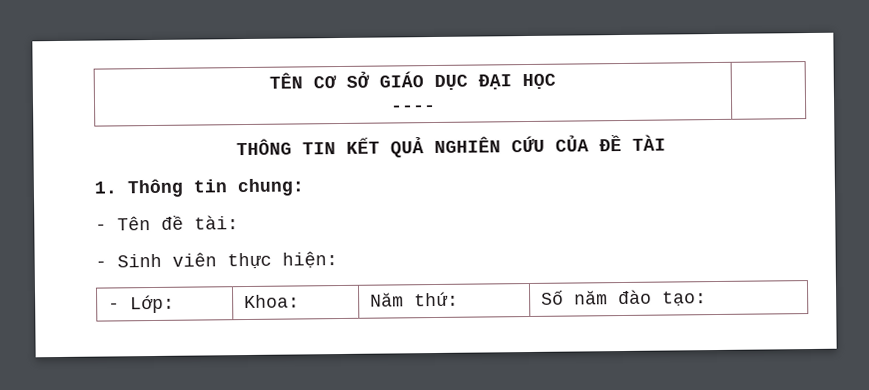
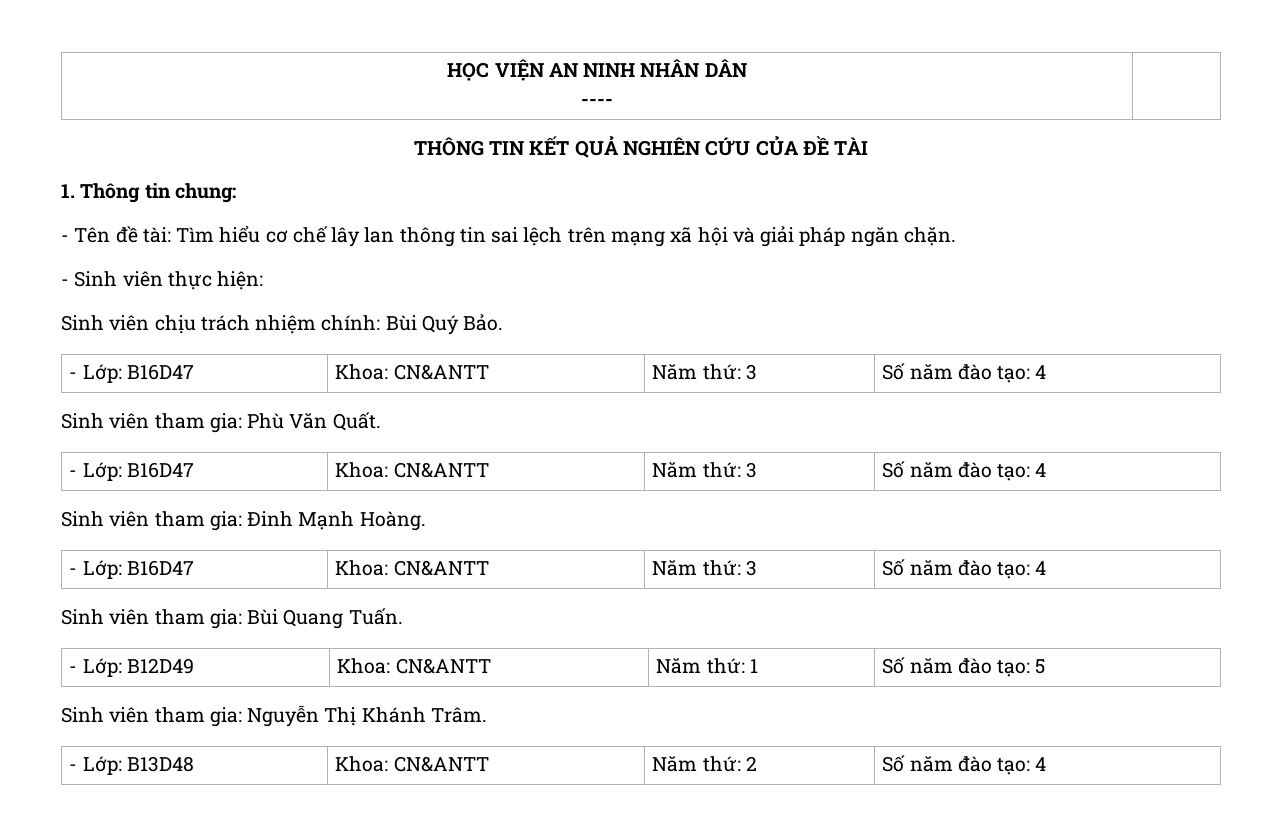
- TÊN CƠ SỞ GIÁO DỤC ĐẠI HỌC
+ HỌC VIỆN AN NINH NHÂN DÂN
- - Tên đề tài:
+ - Tên đề tài: Tìm hiểu cơ chế lây lan thông tin sai lệch trên mạng xã hội và giải pháp ngăn chặn.
- - Lớp: | Khoa: | Năm thứ: | Số năm đào tạo:
+ Sinh viên chịu trách nhiệm chính: Bùi Quý Bảo.
+ - Lớp: B16D47 | Khoa: CN&ANTT | Năm thứ: 3 | Số năm đào tạo: 4
+ Sinh viên tham gia: Phù Văn Quất.
+ - Lớp: B16D47 | Khoa: CN&ANTT | Năm thứ: 3 | Số năm đào tạo: 4
+ Sinh viên tham gia: Đinh Mạnh Hoàng.
+ - Lớp: B16D47 | Khoa: CN&ANTT | Năm thứ: 3 | Số năm đào tạo: 4
+ Sinh viên tham gia: Bùi Quang Tuấn.
+ - Lớp: B12D49 | Khoa: CN&ANTT | Năm thứ: 1 | Số năm đào tạo: 5
+ Sinh viên tham gia: Nguyễn Thị Khánh Trâm.
+ - Lớp: B13D48 | Khoa: CN&ANTT | Năm thứ: 2 | Số năm đào tạo: 4

